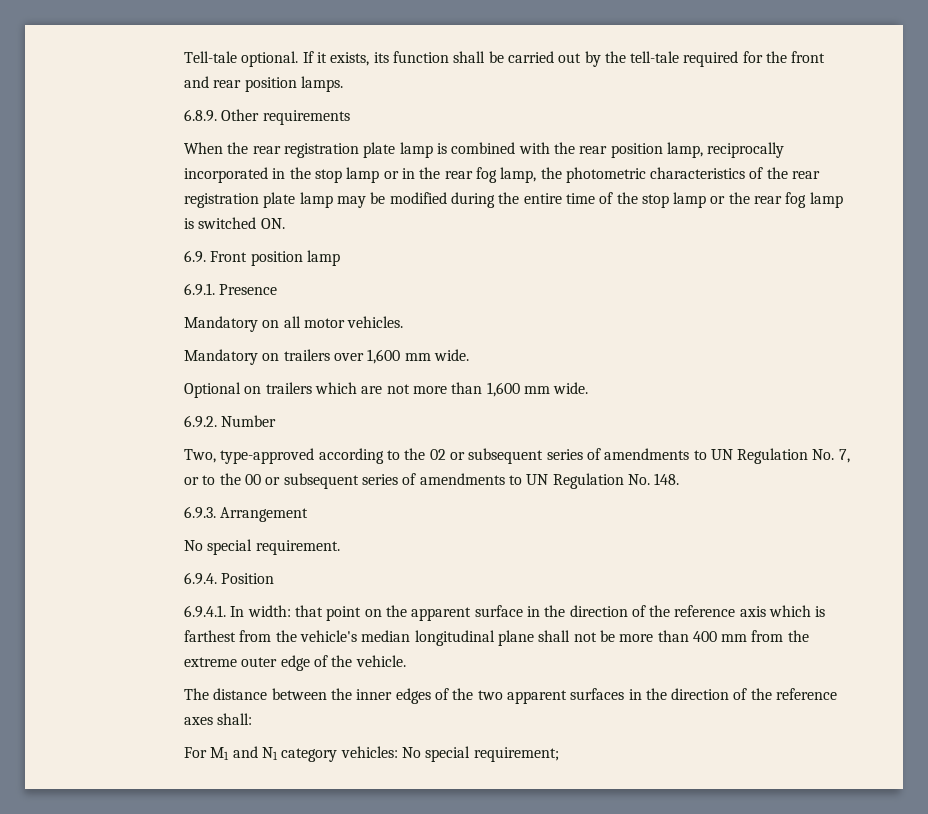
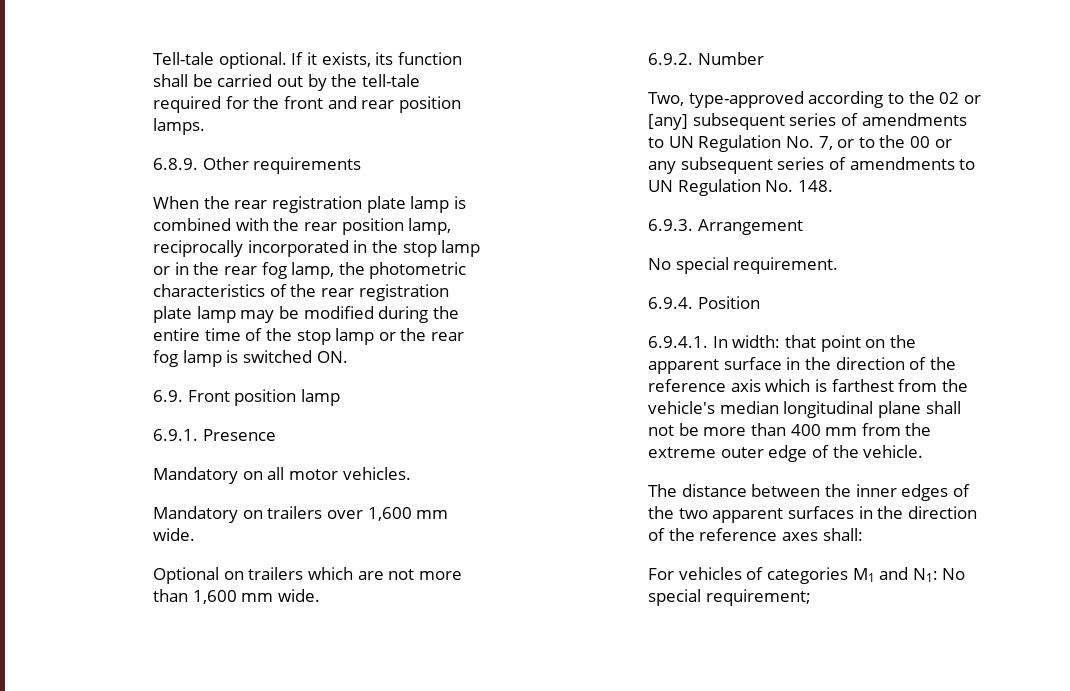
- Two, type-approved according to the 02 or subsequent series of amendments to UN Regulation No. 7, or to the 00 or subsequent series of amendments to UN Regulation No. 148.
+ Two, type-approved according to the 02 or [any] subsequent series of amendments to UN Regulation No. 7, or to the 00 or any subsequent series of amendments to UN Regulation No. 148.
- For M1 and N1 category vehicles: No special requirement;
+ For vehicles of categories M1 and N1: No special requirement;

